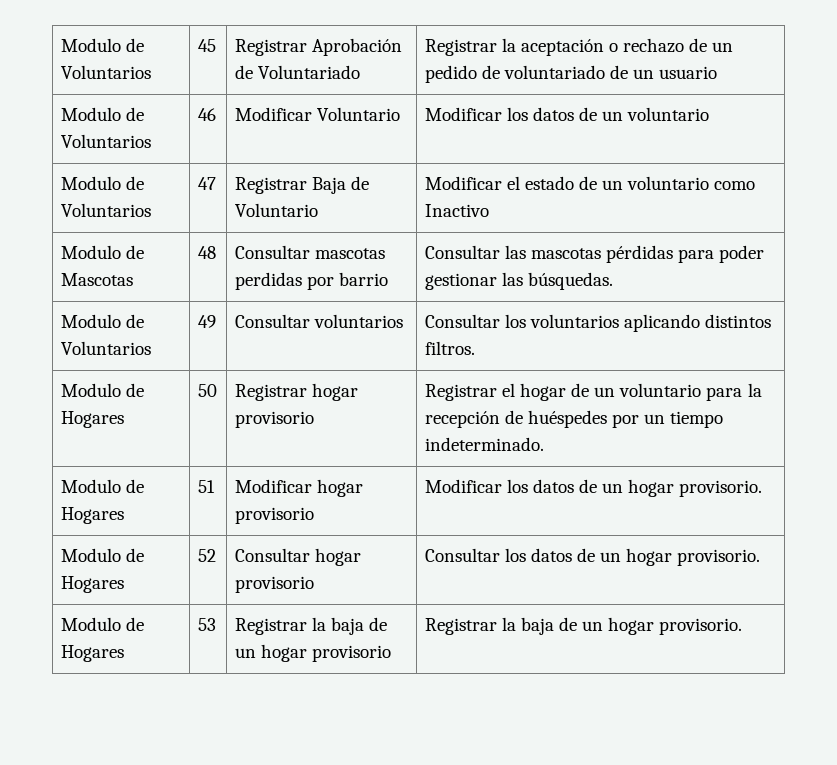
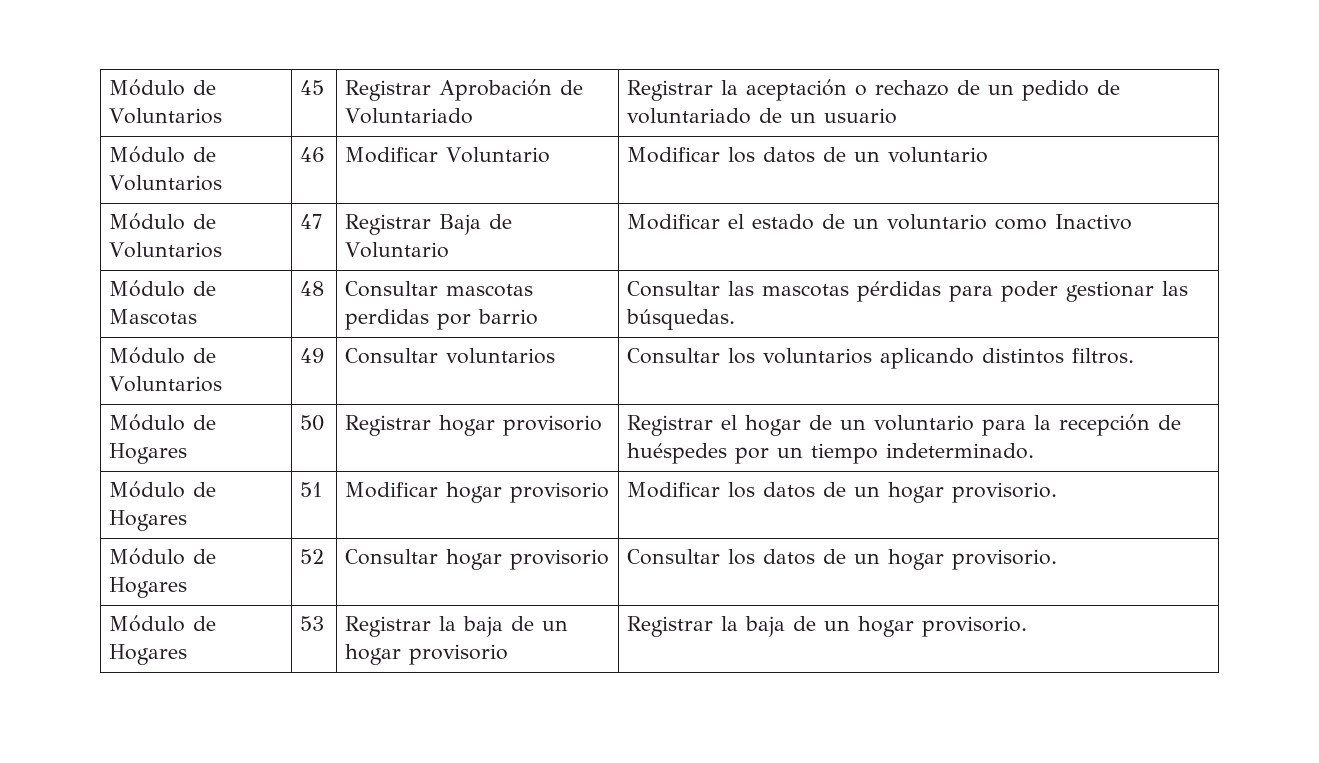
- Modulo de Voluntarios | 45 | Registrar Aprobación de Voluntariado | Registrar la aceptación o rechazo de un pedido de voluntariado de un usuario
+ Módulo de Voluntarios | 45 | Registrar Aprobación de Voluntariado | Registrar la aceptación o rechazo de un pedido de voluntariado de un usuario
- Modulo de Voluntarios | 46 | Modificar Voluntario | Modificar los datos de un voluntario
+ Módulo de Voluntarios | 46 | Modificar Voluntario | Modificar los datos de un voluntario
- Modulo de Voluntarios | 47 | Registrar Baja de Voluntario | Modificar el estado de un voluntario como Inactivo
+ Módulo de Voluntarios | 47 | Registrar Baja de Voluntario | Modificar el estado de un voluntario como Inactivo
- Modulo de Mascotas | 48 | Consultar mascotas perdidas por barrio | Consultar las mascotas pérdidas para poder gestionar las búsquedas.
+ Módulo de Mascotas | 48 | Consultar mascotas perdidas por barrio | Consultar las mascotas pérdidas para poder gestionar las búsquedas.
- Modulo de Voluntarios | 49 | Consultar voluntarios | Consultar los voluntarios aplicando distintos filtros.
+ Módulo de Voluntarios | 49 | Consultar voluntarios | Consultar los voluntarios aplicando distintos filtros.
- Modulo de Hogares | 50 | Registrar hogar provisorio | Registrar el hogar de un voluntario para la recepción de huéspedes por un tiempo indeterminado.
+ Módulo de Hogares | 50 | Registrar hogar provisorio | Registrar el hogar de un voluntario para la recepción de huéspedes por un tiempo indeterminado.
- Modulo de Hogares | 51 | Modificar hogar provisorio | Modificar los datos de un hogar provisorio.
+ Módulo de Hogares | 51 | Modificar hogar provisorio | Modificar los datos de un hogar provisorio.
- Modulo de Hogares | 52 | Consultar hogar provisorio | Consultar los datos de un hogar provisorio.
+ Módulo de Hogares | 52 | Consultar hogar provisorio | Consultar los datos de un hogar provisorio.
- Modulo de Hogares | 53 | Registrar la baja de un hogar provisorio | Registrar la baja de un hogar provisorio.
+ Módulo de Hogares | 53 | Registrar la baja de un hogar provisorio | Registrar la baja de un hogar provisorio.

